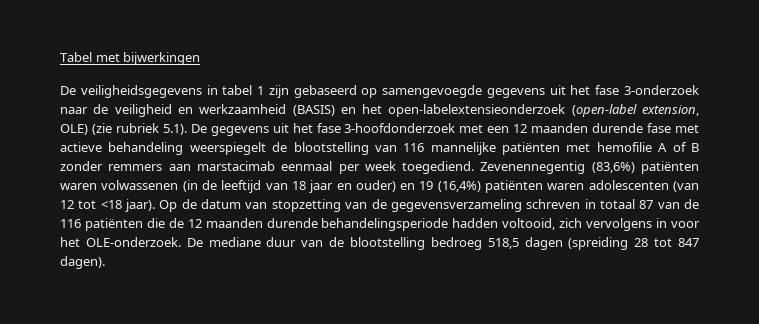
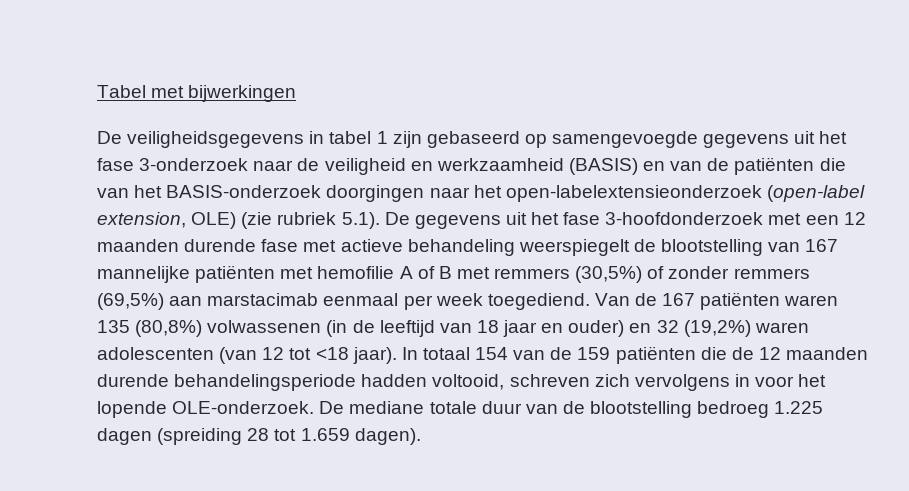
- De veiligheidsgegevens in tabel 1 zijn gebaseerd op samengevoegde gegevens uit het fase 3-onderzoek naar de veiligheid en werkzaamheid (BASIS) en het open-labelextensieonderzoek (open-label extension, OLE) (zie rubriek 5.1). De gegevens uit het fase 3-hoofdonderzoek met een 12 maanden durende fase met actieve behandeling weerspiegelt de blootstelling van 116 mannelijke patiënten met hemofilie A of B zonder remmers aan marstacimab eenmaal per week toegediend.
+ De veiligheidsgegevens in tabel 1 zijn gebaseerd op samengevoegde gegevens uit het fase 3-onderzoek naar de veiligheid en werkzaamheid (BASIS) en van de patiënten die van het BASIS-onderzoek doorgingen naar het open-labelextensieonderzoek (open-label extension, OLE) (zie rubriek 5.1). De gegevens uit het fase 3-hoofdonderzoek met een 12 maanden durende fase met actieve behandeling weerspiegelt de blootstelling van 167 mannelijke patiënten met hemofilie A of B met remmers (30,5%) of zonder remmers (69,5%) aan marstacimab eenmaal per week toegediend.
- Zevenennegentig (83,6%) patiënten waren volwassenen (in de leeftijd van 18 jaar en ouder) en 19 (16,4%) patiënten waren adolescenten (van 12 tot <18 jaar).
+ Van de 167 patiënten waren 135 (80,8%) volwassenen (in de leeftijd van 18 jaar en ouder) en 32 (19,2%) waren adolescenten (van 12 tot <18 jaar).
- Op de datum van stopzetting van de gegevensverzameling schreven in totaal 87 van de 116 patiënten die de 12 maanden durende behandelingsperiode hadden voltooid, zich vervolgens in voor het OLE-onderzoek.
+ In totaal 154 van de 159 patiënten die de 12 maanden durende behandelingsperiode hadden voltooid, schreven zich vervolgens in voor het lopende OLE-onderzoek.
- De mediane duur van de blootstelling bedroeg 518,5 dagen (spreiding 28 tot 847 dagen).
+ De mediane totale duur van de blootstelling bedroeg 1.225 dagen (spreiding 28 tot 1.659 dagen).

